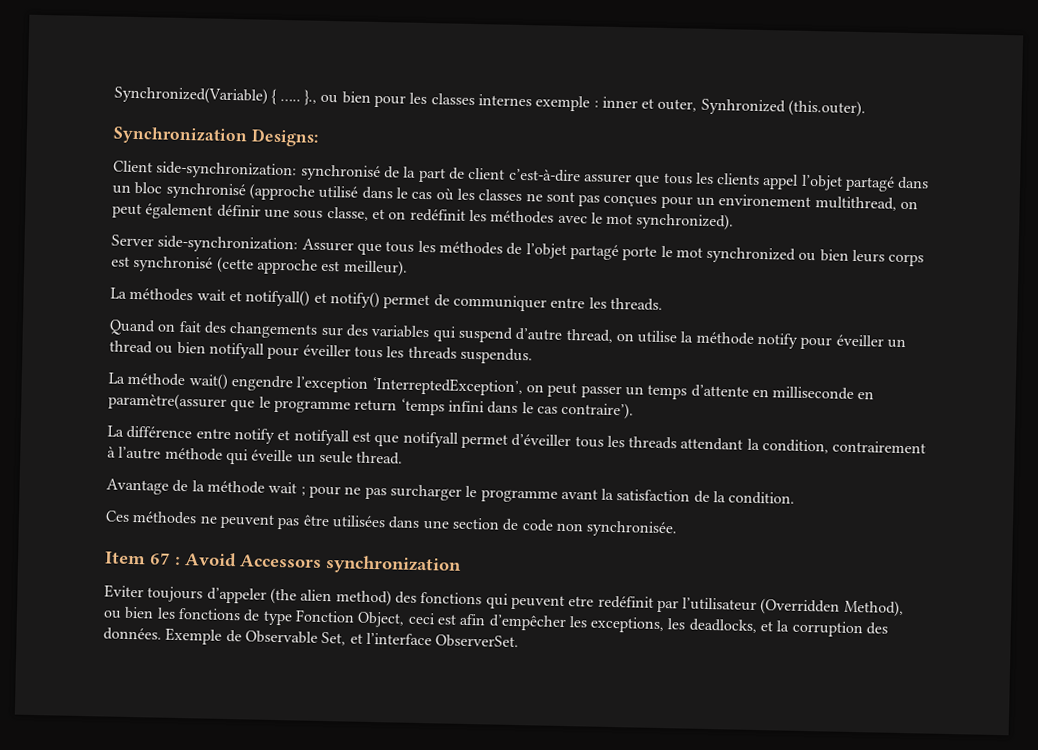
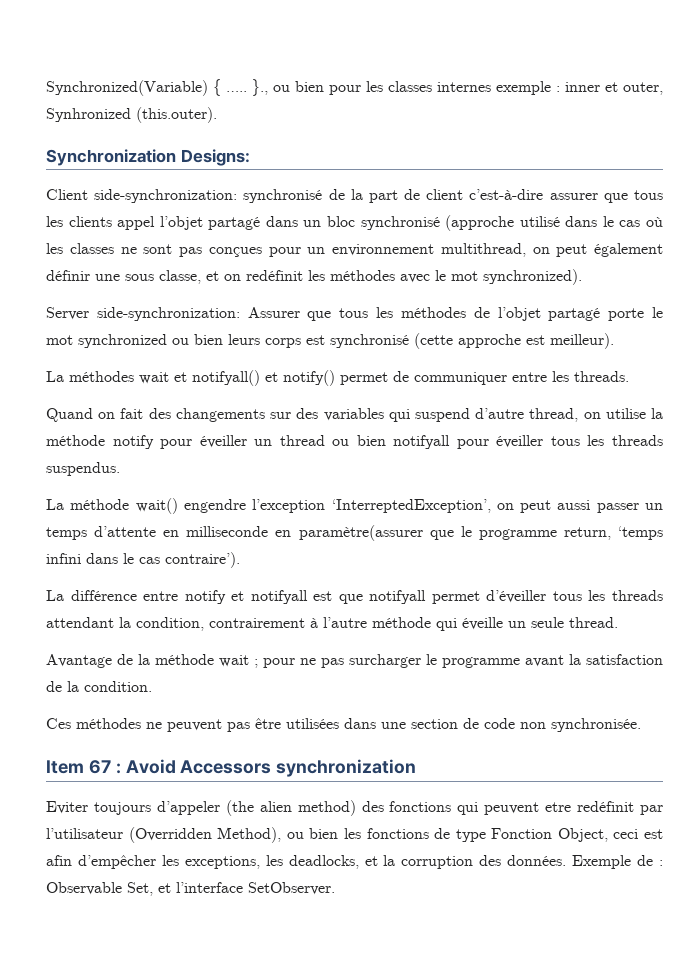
- Client side-synchronization: synchronisé de la part de client c’est-à-dire assurer que tous les clients appel l’objet partagé dans un bloc synchronisé (approche utilisé dans le cas où les classes ne sont pas conçues pour un environement multithread, on peut également définir une sous classe, et on redéfinit les méthodes avec le mot synchronized).
+ Client side-synchronization: synchronisé de la part de client c’est-à-dire assurer que tous les clients appel l’objet partagé dans un bloc synchronisé (approche utilisé dans le cas où les classes ne sont pas conçues pour un environnement multithread, on peut également définir une sous classe, et on redéfinit les méthodes avec le mot synchronized).
- La méthode wait() engendre l’exception ‘InterreptedException’, on peut passer un temps d’attente en milliseconde en paramètre(assurer que le programme return ‘temps infini dans le cas contraire’).
+ La méthode wait() engendre l’exception ‘InterreptedException’, on peut aussi passer un temps d’attente en milliseconde en paramètre(assurer que le programme return, ‘temps infini dans le cas contraire’).
- Exemple de Observable Set, et l’interface ObserverSet.
+ Exemple de : Observable Set, et l’interface SetObserver.

